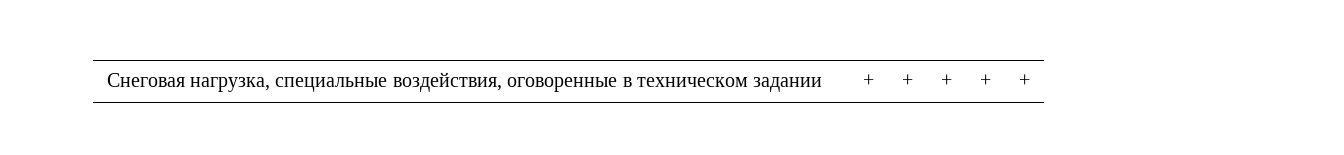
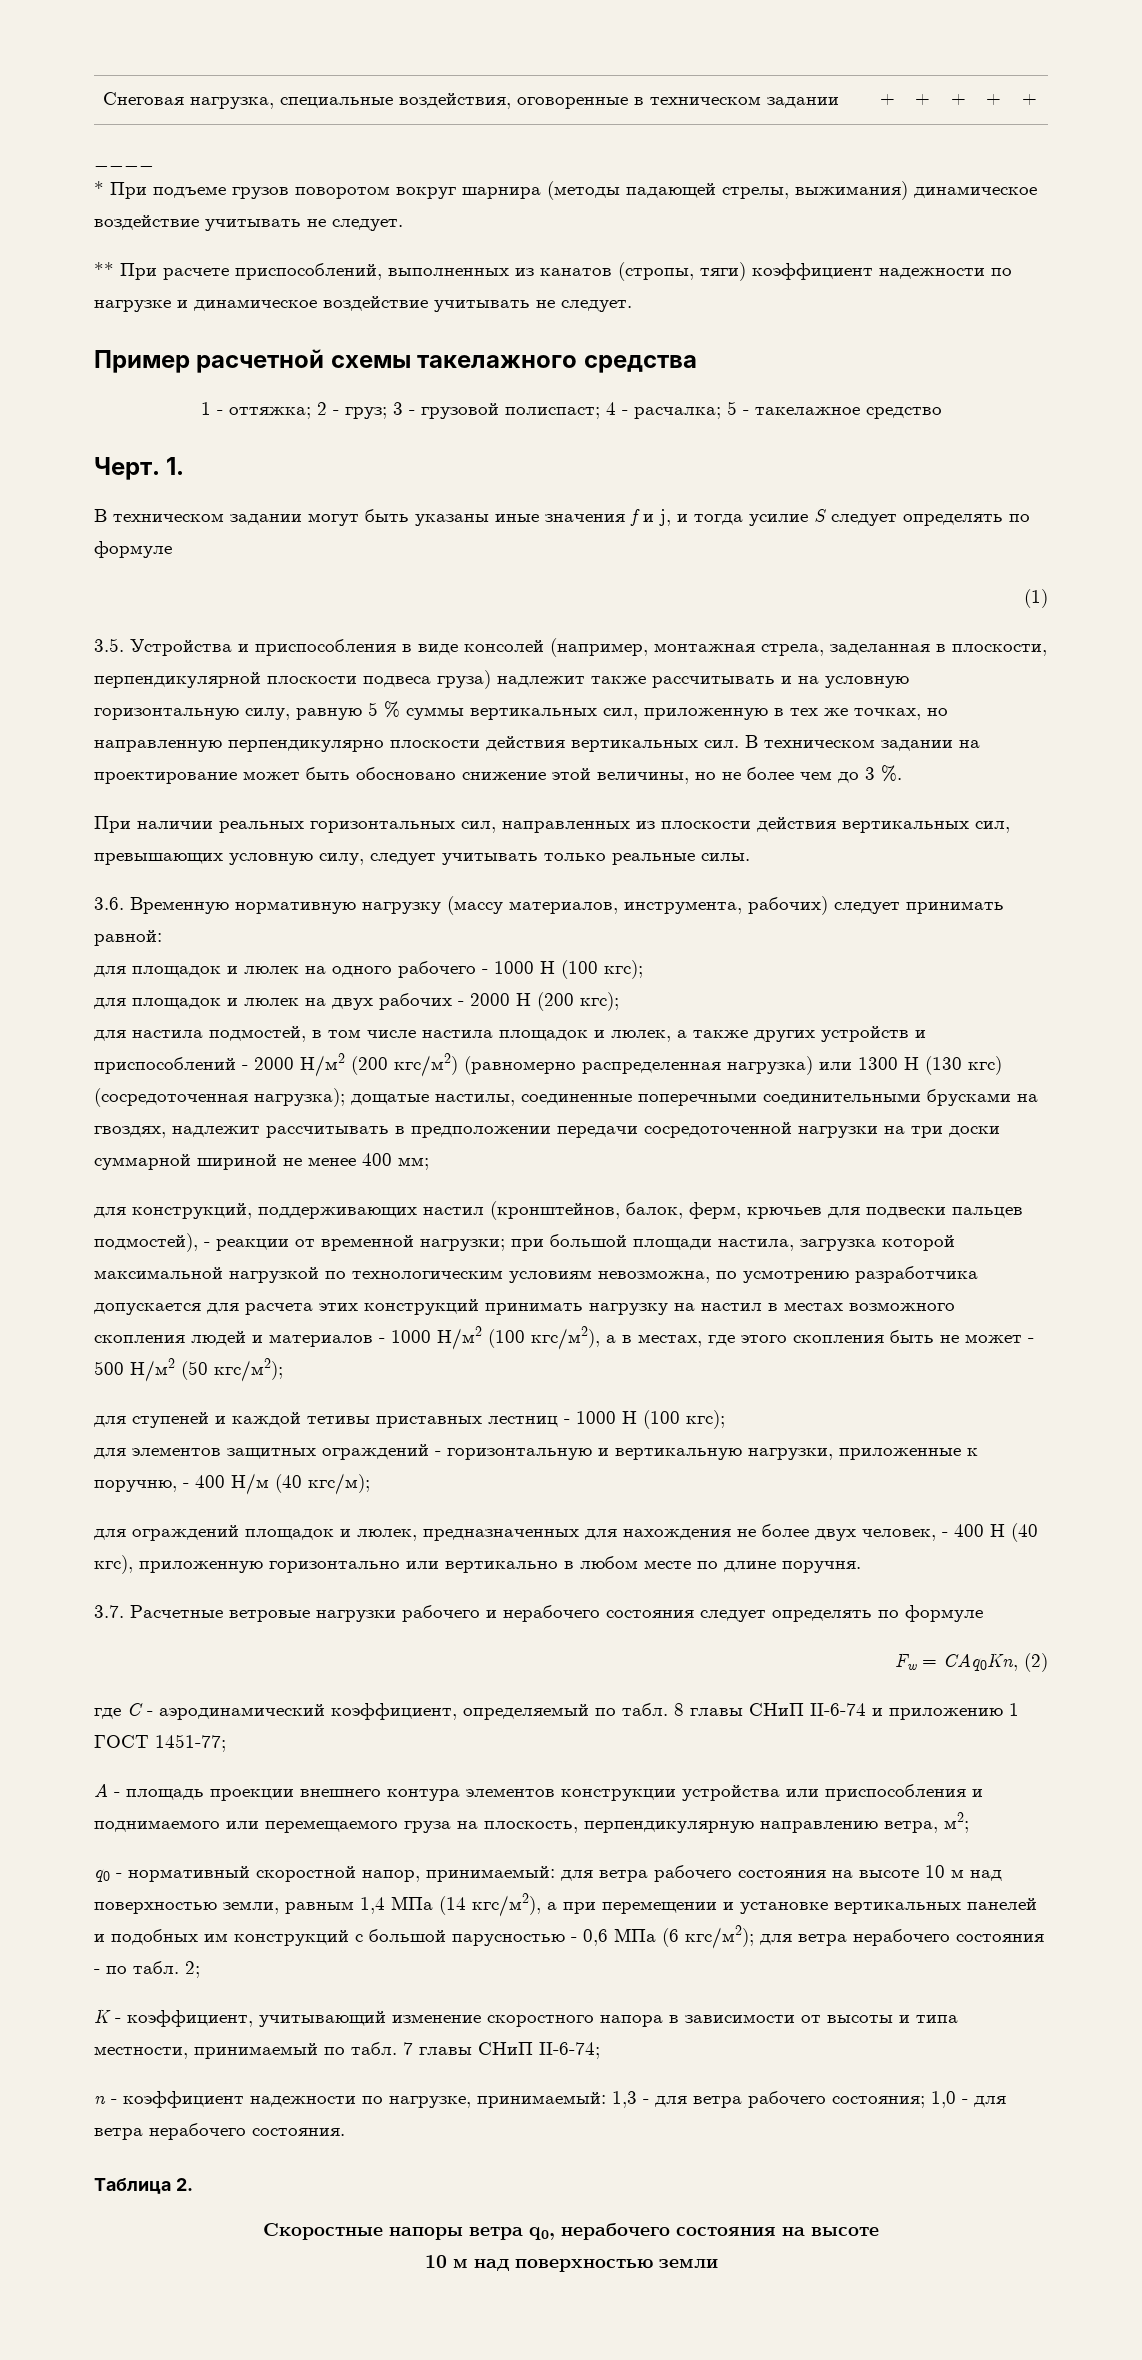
+ ____
+ * При подъеме грузов поворотом вокруг шарнира (методы падающей стрелы, выжимания) динамическое воздействие учитывать не следует.
+ ** При расчете приспособлений, выполненных из канатов (стропы, тяги) коэффициент надежности по нагрузке и динамическое воздействие учитывать не следует.
+ Пример расчетной схемы такелажного средства
+ 1 - оттяжка; 2 - груз; 3 - грузовой полиспаст; 4 - расчалка; 5 - такелажное средство
+ Черт. 1.
+ В техническом задании могут быть указаны иные значения f и j, и тогда усилие S следует определять по формуле
+ (1)
+ 3.5. Устройства и приспособления в виде консолей (например, монтажная стрела, заделанная в плоскости, перпендикулярной плоскости подвеса груза) надлежит также рассчитывать и на условную горизонтальную силу, равную 5 % суммы вертикальных сил, приложенную в тех же точках, но направленную перпендикулярно плоскости действия вертикальных сил. В техническом задании на проектирование может быть обосновано снижение этой величины, но не более чем до 3 %.
+ При наличии реальных горизонтальных сил, направленных из плоскости действия вертикальных сил, превышающих условную силу, следует учитывать только реальные силы.
+ 3.6. Временную нормативную нагрузку (массу материалов, инструмента, рабочих) следует принимать равной:
+ для площадок и люлек на одного рабочего - 1000 Н (100 кгс);
+ для площадок и люлек на двух рабочих - 2000 Н (200 кгс);
+ для настила подмостей, в том числе настила площадок и люлек, а также других устройств и приспособлений - 2000 Н/м2 (200 кгс/м2) (равномерно распределенная нагрузка) или 1300 Н (130 кгс) (сосредоточенная нагрузка); дощатые настилы, соединенные поперечными соединительными брусками на гвоздях, надлежит рассчитывать в предположении передачи сосредоточенной нагрузки на три доски суммарной шириной не менее 400 мм;
+ для конструкций, поддерживающих настил (кронштейнов, балок, ферм, крючьев для подвески пальцев подмостей), - реакции от временной нагрузки; при большой площади настила, загрузка которой максимальной нагрузкой по технологическим условиям невозможна, по усмотрению разработчика допускается для расчета этих конструкций принимать нагрузку на настил в местах возможного скопления людей и материалов - 1000 Н/м2 (100 кгс/м2), а в местах, где этого скопления быть не может - 500 Н/м2 (50 кгс/м2);
+ для ступеней и каждой тетивы приставных лестниц - 1000 Н (100 кгс);
+ для элементов защитных ограждений - горизонтальную и вертикальную нагрузки, приложенные к поручню, - 400 Н/м (40 кгс/м);
+ для ограждений площадок и люлек, предназначенных для нахождения не более двух человек, - 400 Н (40 кгс), приложенную горизонтально или вертикально в любом месте по длине поручня.
+ 3.7. Расчетные ветровые нагрузки рабочего и нерабочего состояния следует определять по формуле
+ Fw = CAq0Kn, (2)
+ где С - аэродинамический коэффициент, определяемый по табл. 8 главы СНиП II-6-74 и приложению 1 ГОСТ 1451-77;
+ А - площадь проекции внешнего контура элементов конструкции устройства или приспособления и поднимаемого или перемещаемого груза на плоскость, перпендикулярную направлению ветра, м2;
+ q0 - нормативный скоростной напор, принимаемый: для ветра рабочего состояния на высоте 10 м над поверхностью земли, равным 1,4 МПа (14 кгс/м2), а при перемещении и установке вертикальных панелей и подобных им конструкций с большой парусностью - 0,6 МПа (6 кгс/м2); для ветра нерабочего состояния - по табл. 2;
+ К - коэффициент, учитывающий изменение скоростного напора в зависимости от высоты и типа местности, принимаемый по табл. 7 главы СНиП II-6-74;
+ n - коэффициент надежности по нагрузке, принимаемый: 1,3 - для ветра рабочего состояния; 1,0 - для ветра нерабочего состояния.
+ Таблица 2.
+ Скоростные напоры ветра q0, нерабочего состояния на высоте
+ 10 м над поверхностью земли

